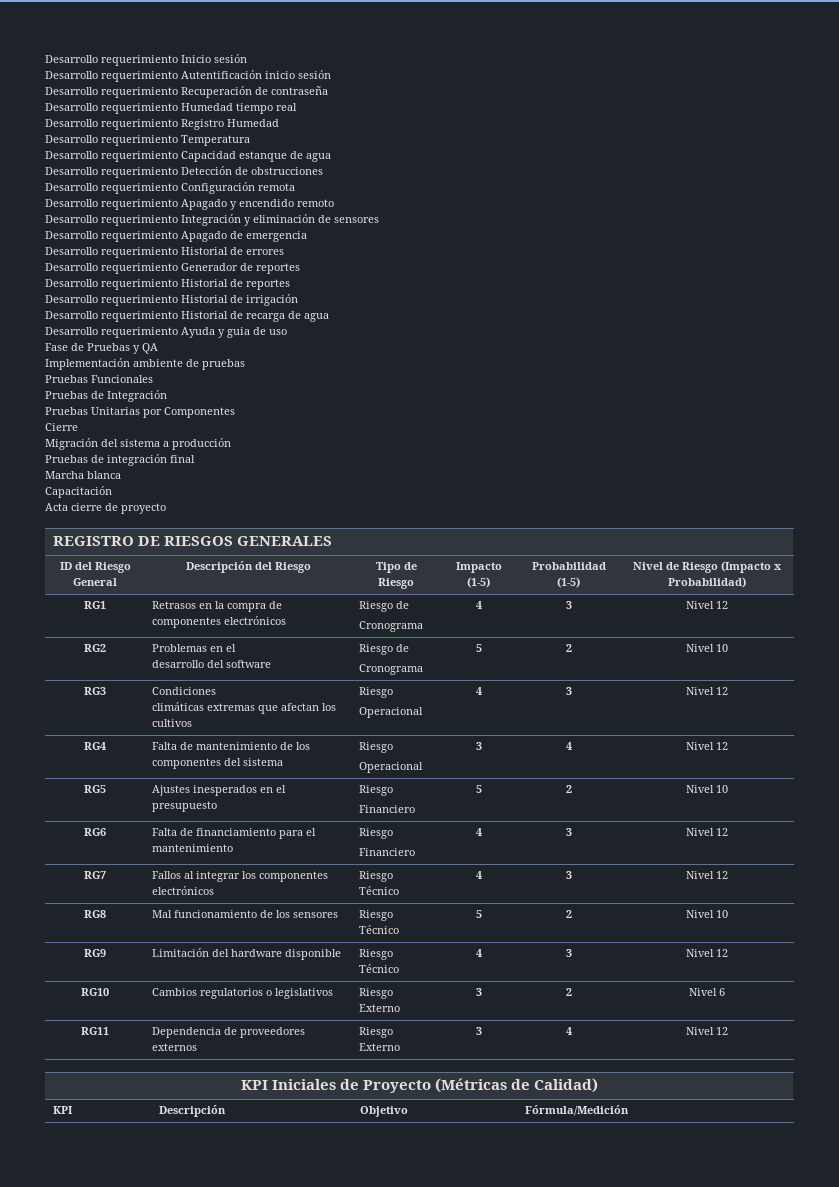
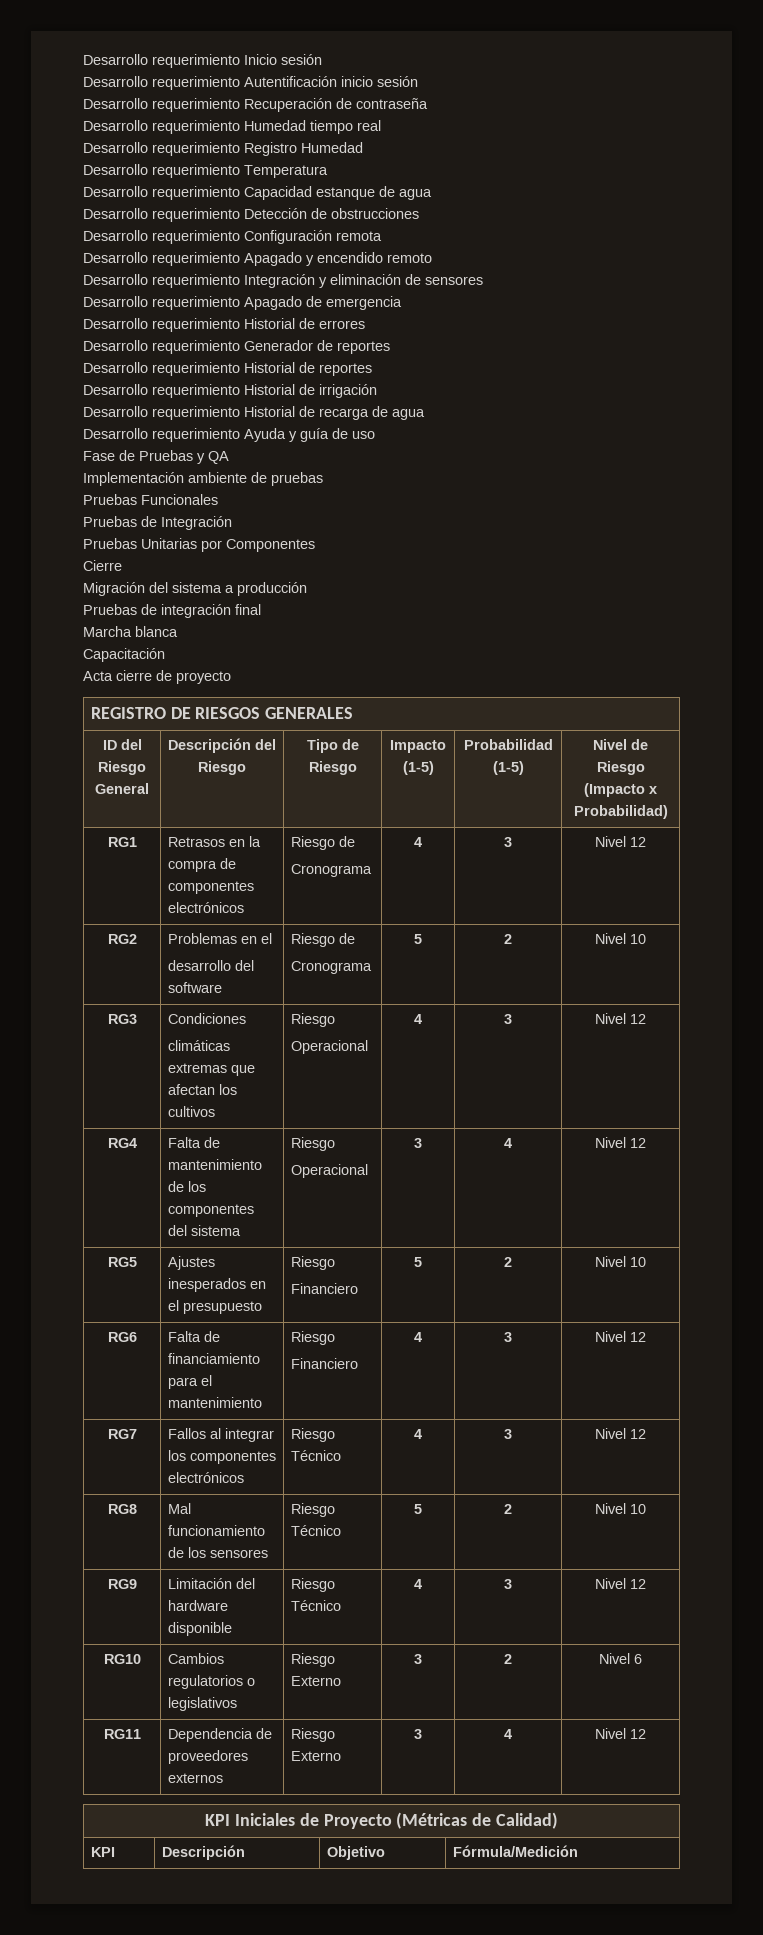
- Desarrollo requerimiento Ayuda y guia de uso
+ Desarrollo requerimiento Ayuda y guía de uso

